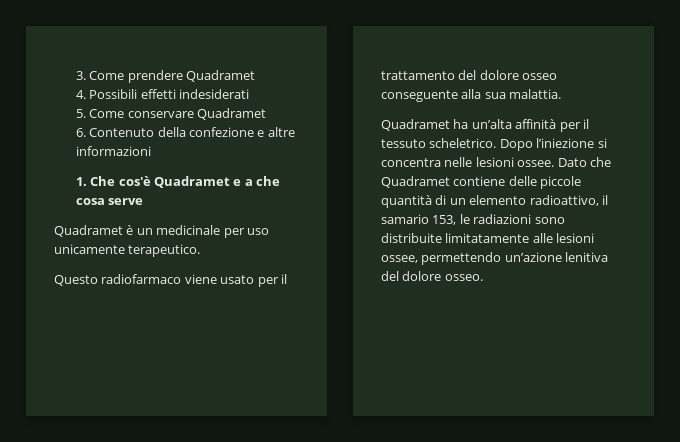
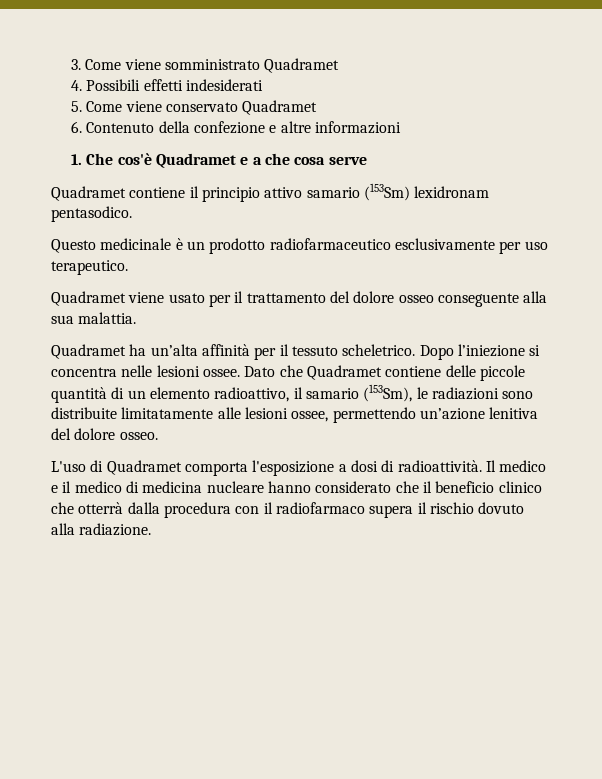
- 3. Come prendere Quadramet
+ 3. Come viene somministrato Quadramet
- 5. Come conservare Quadramet
+ 5. Come viene conservato Quadramet
- Quadramet è un medicinale per uso unicamente terapeutico.
+ Quadramet contiene il principio attivo samario (153Sm) lexidronam pentasodico.
+ Questo medicinale è un prodotto radiofarmaceutico esclusivamente per uso terapeutico.
- Questo radiofarmaco viene usato per il trattamento del dolore osseo conseguente alla sua malattia.
+ Quadramet viene usato per il trattamento del dolore osseo conseguente alla sua malattia.
- Dato che Quadramet contiene delle piccole quantità di un elemento radioattivo, il samario 153, le radiazioni sono distribuite limitatamente alle lesioni ossee, permettendo un’azione lenitiva del dolore osseo.
+ Dato che Quadramet contiene delle piccole quantità di un elemento radioattivo, il samario (153Sm), le radiazioni sono distribuite limitatamente alle lesioni ossee, permettendo un’azione lenitiva del dolore osseo.
+ L'uso di Quadramet comporta l'esposizione a dosi di radioattività. Il medico e il medico di medicina nucleare hanno considerato che il beneficio clinico che otterrà dalla procedura con il radiofarmaco supera il rischio dovuto alla radiazione.

